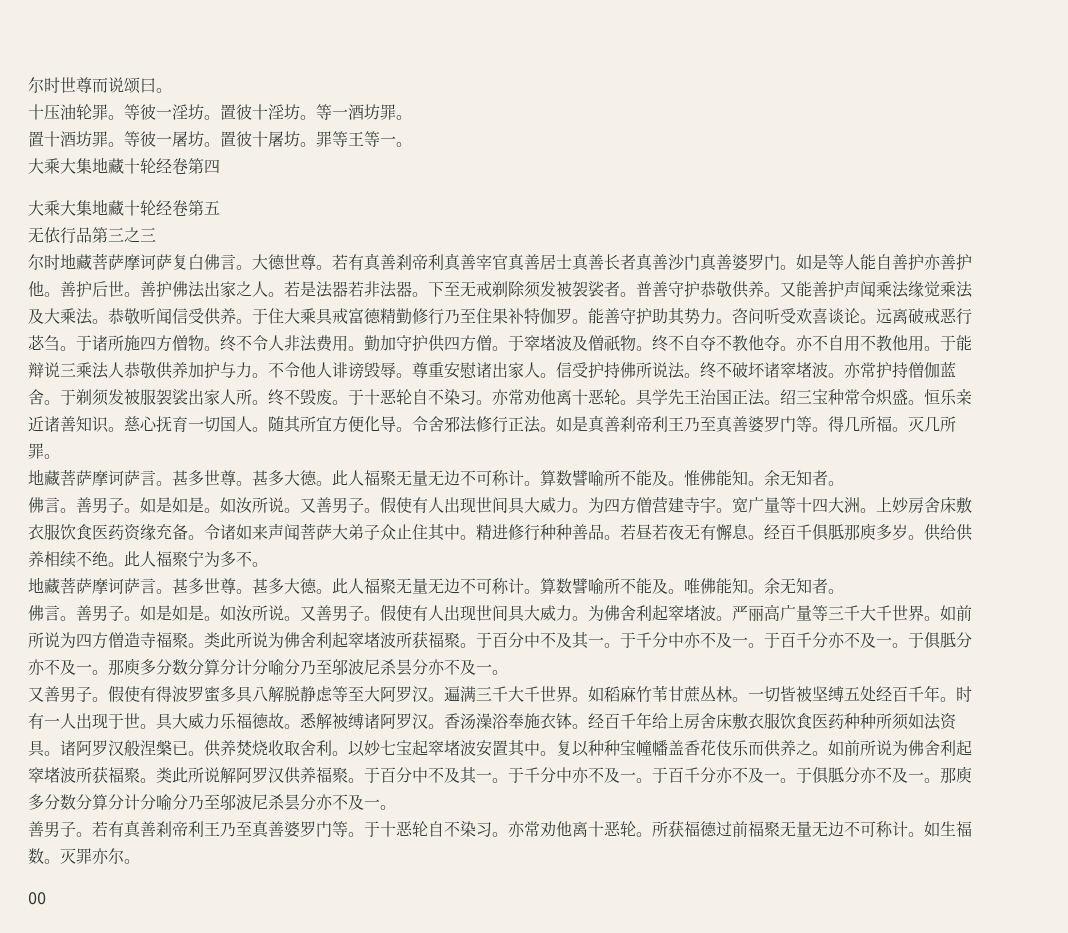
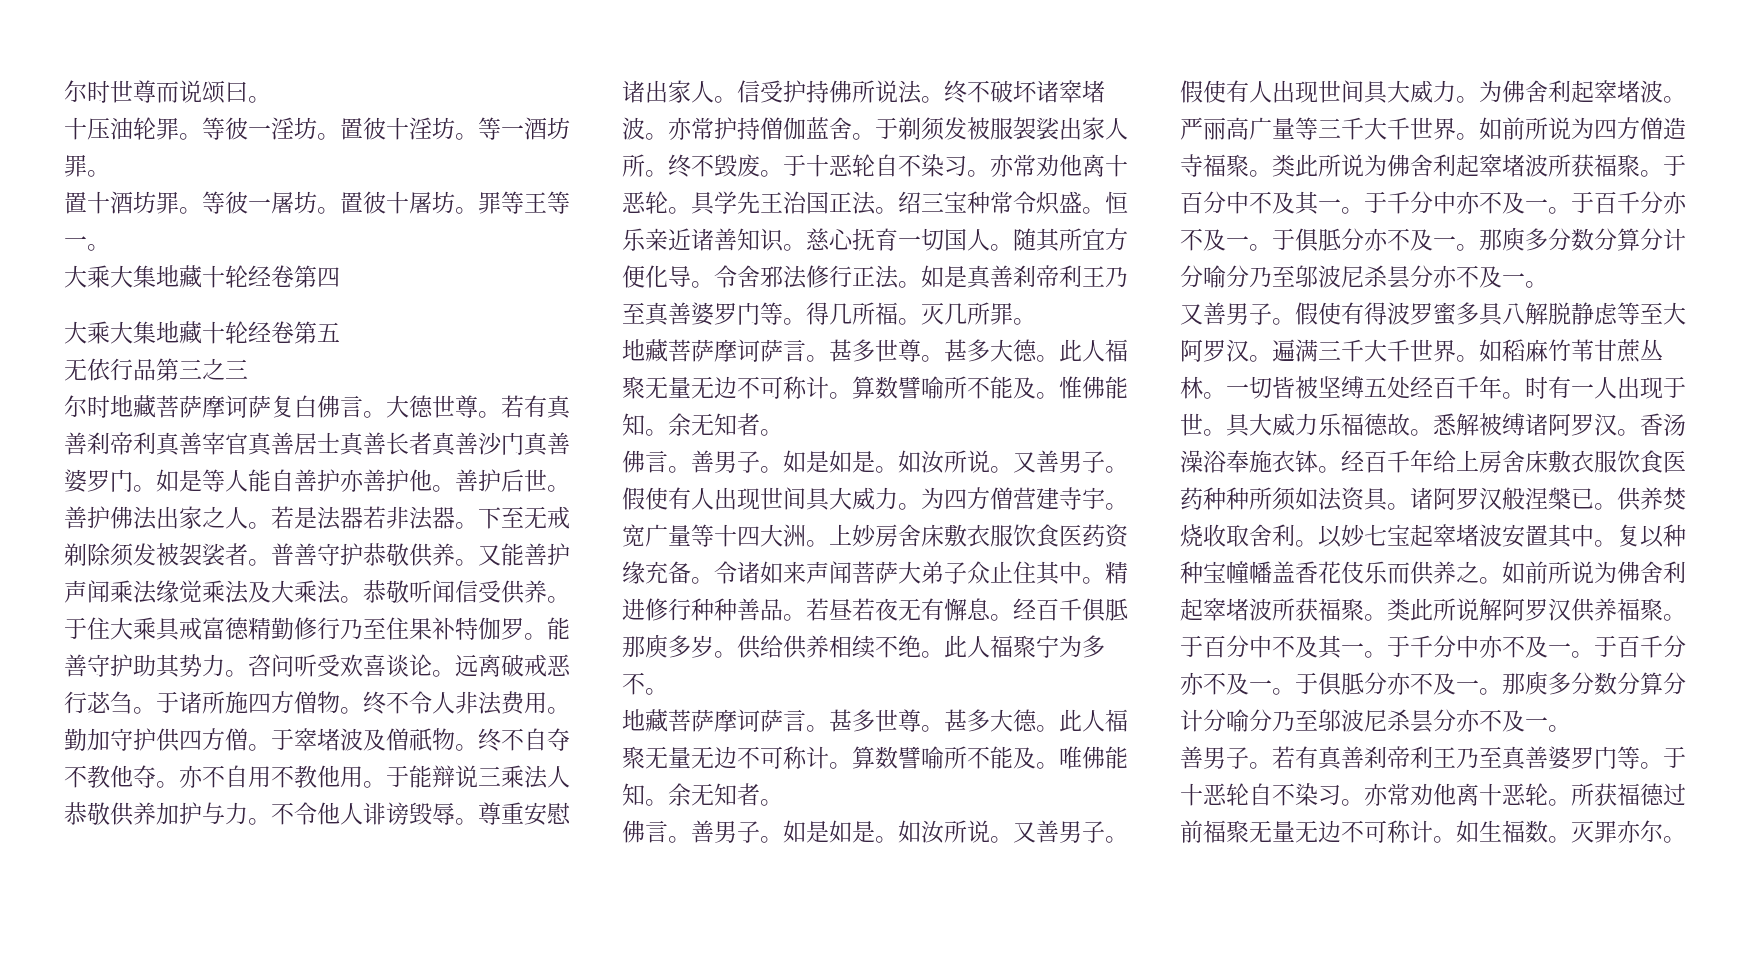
- 00

